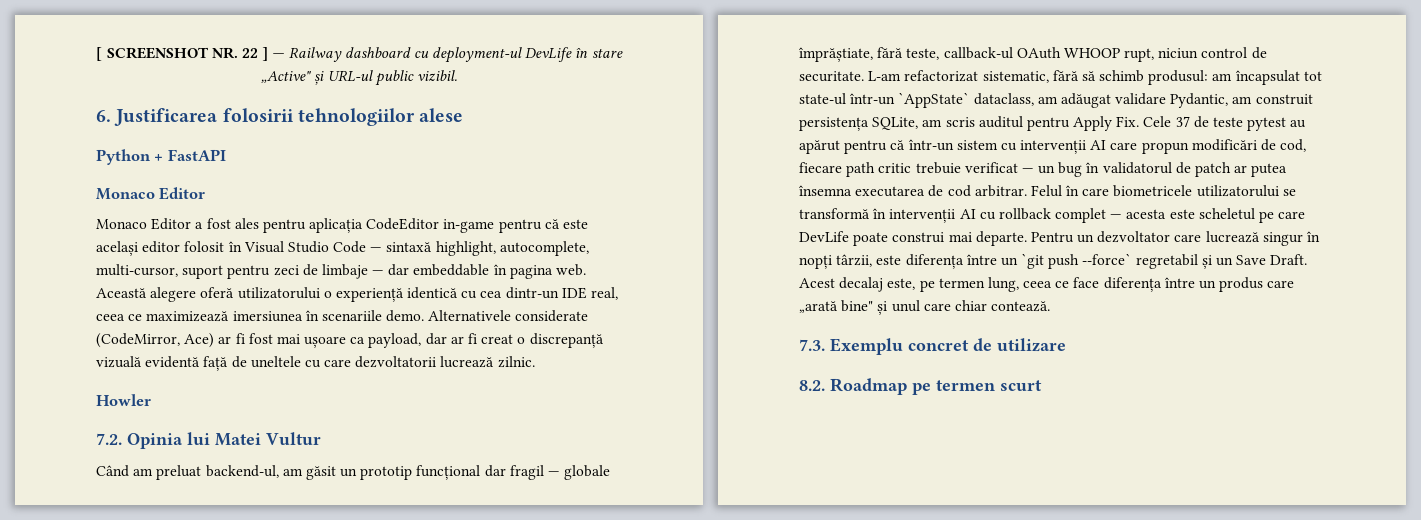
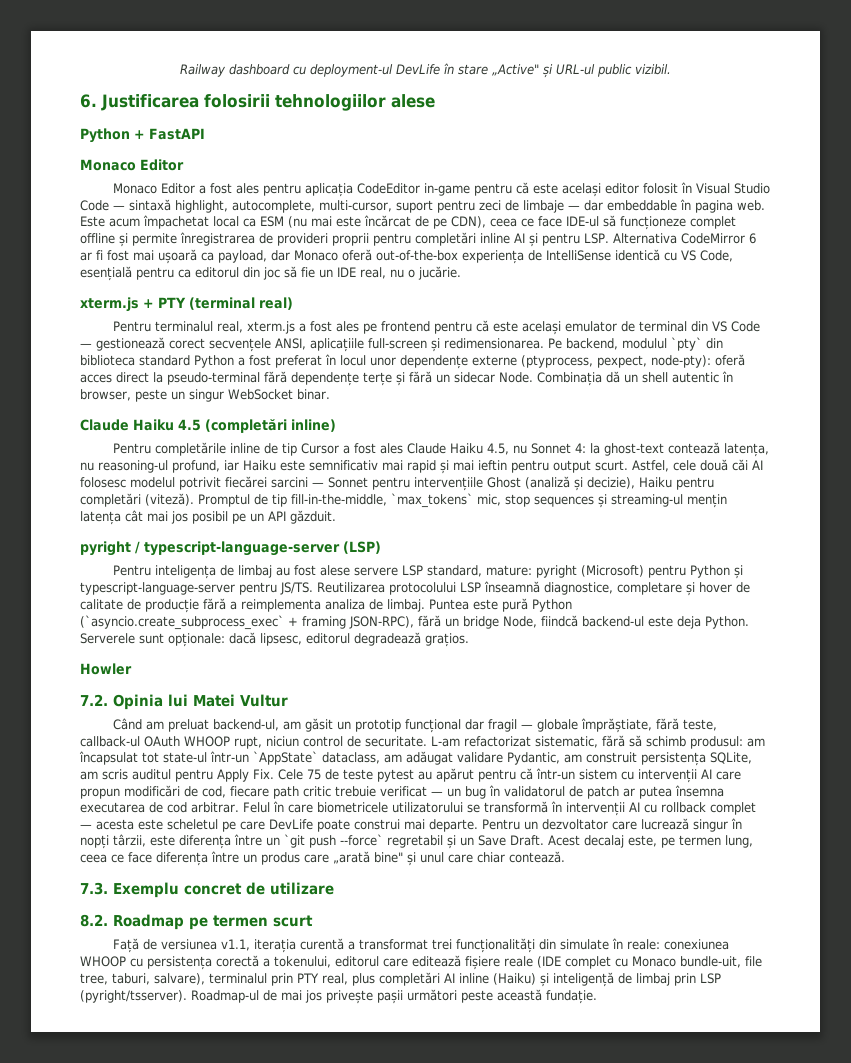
- [ SCREENSHOT NR. 22 ] — Railway dashboard cu deployment-ul DevLife în stare „Active" și URL-ul public vizibil.
+ Railway dashboard cu deployment-ul DevLife în stare „Active" și URL-ul public vizibil.
- Această alegere oferă utilizatorului o experiență identică cu cea dintr-un IDE real, ceea ce maximizează imersiunea în scenariile demo. Alternativele considerate (CodeMirror, Ace) ar fi fost mai ușoare ca payload, dar ar fi creat o discrepanță vizuală evidentă față de uneltele cu care dezvoltatorii lucrează zilnic.
+ Este acum împachetat local ca ESM (nu mai este încărcat de pe CDN), ceea ce face IDE-ul să funcționeze complet offline și permite înregistrarea de provideri proprii pentru completări inline AI și pentru LSP. Alternativa CodeMirror 6 ar fi fost mai ușoară ca payload, dar Monaco oferă out-of-the-box experiența de IntelliSense identică cu VS Code, esențială pentru ca editorul din joc să fie un IDE real, nu o jucărie.
+ xterm.js + PTY (terminal real)
+ Pentru terminalul real, xterm.js a fost ales pe frontend pentru că este același emulator de terminal din VS Code — gestionează corect secvențele ANSI, aplicațiile full-screen și redimensionarea. Pe backend, modulul `pty` din biblioteca standard Python a fost preferat în locul unor dependențe externe (ptyprocess, pexpect, node-pty): oferă acces direct la pseudo-terminal fără dependențe terțe și fără un sidecar Node. Combinația dă un shell autentic în browser, peste un singur WebSocket binar.
+ Claude Haiku 4.5 (completări inline)
+ Pentru completările inline de tip Cursor a fost ales Claude Haiku 4.5, nu Sonnet 4: la ghost-text contează latența, nu reasoning-ul profund, iar Haiku este semnificativ mai rapid și mai ieftin pentru output scurt. Astfel, cele două căi AI folosesc modelul potrivit fiecărei sarcini — Sonnet pentru intervențiile Ghost (analiză și decizie), Haiku pentru completări (viteză). Promptul de tip fill-in-the-middle, `max_tokens` mic, stop sequences și streaming-ul mențin latența cât mai jos posibil pe un API găzduit.
+ pyright / typescript-language-server (LSP)
+ Pentru inteligența de limbaj au fost alese servere LSP standard, mature: pyright (Microsoft) pentru Python și typescript-language-server pentru JS/TS. Reutilizarea protocolului LSP înseamnă diagnostice, completare și hover de calitate de producție fără a reimplementa analiza de limbaj. Puntea este pură Python (`asyncio.create_subprocess_exec` + framing JSON-RPC), fără un bridge Node, fiindcă backend-ul este deja Python. Serverele sunt opționale: dacă lipsesc, editorul degradează grațios.
- am încapsulat tot state-ul într-un `AppState` dataclass, am adăugat validare Pydantic, am construit persistența SQLite, am scris auditul pentru Apply Fix. Cele 37 de teste pytest au apărut pentru că într-un sistem cu intervenții AI care propun modificări de cod, fiecare path critic trebuie verificat — un bug în validatorul de patch ar putea însemna executarea de cod arbitrar.
+ am încapsulat tot state-ul într-un `AppState` dataclass, am adăugat validare Pydantic, am construit persistența SQLite, am scris auditul pentru Apply Fix. Cele 75 de teste pytest au apărut pentru că într-un sistem cu intervenții AI care propun modificări de cod, fiecare path critic trebuie verificat — un bug în validatorul de patch ar putea însemna executarea de cod arbitrar.
+ Față de versiunea v1.1, iterația curentă a transformat trei funcționalități din simulate în reale: conexiunea WHOOP cu persistența corectă a tokenului, editorul care editează fișiere reale (IDE complet cu Monaco bundle-uit, file tree, taburi, salvare), terminalul prin PTY real, plus completări AI inline (Haiku) și inteligență de limbaj prin LSP (pyright/tsserver). Roadmap-ul de mai jos privește pașii următori peste această fundație.

